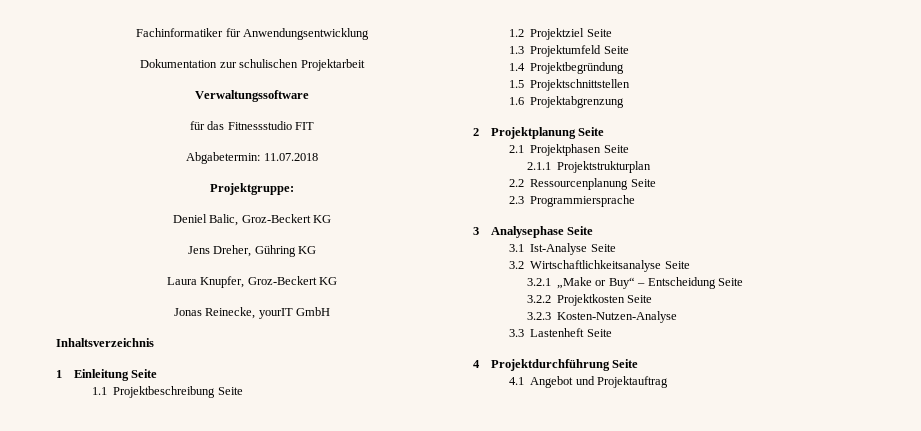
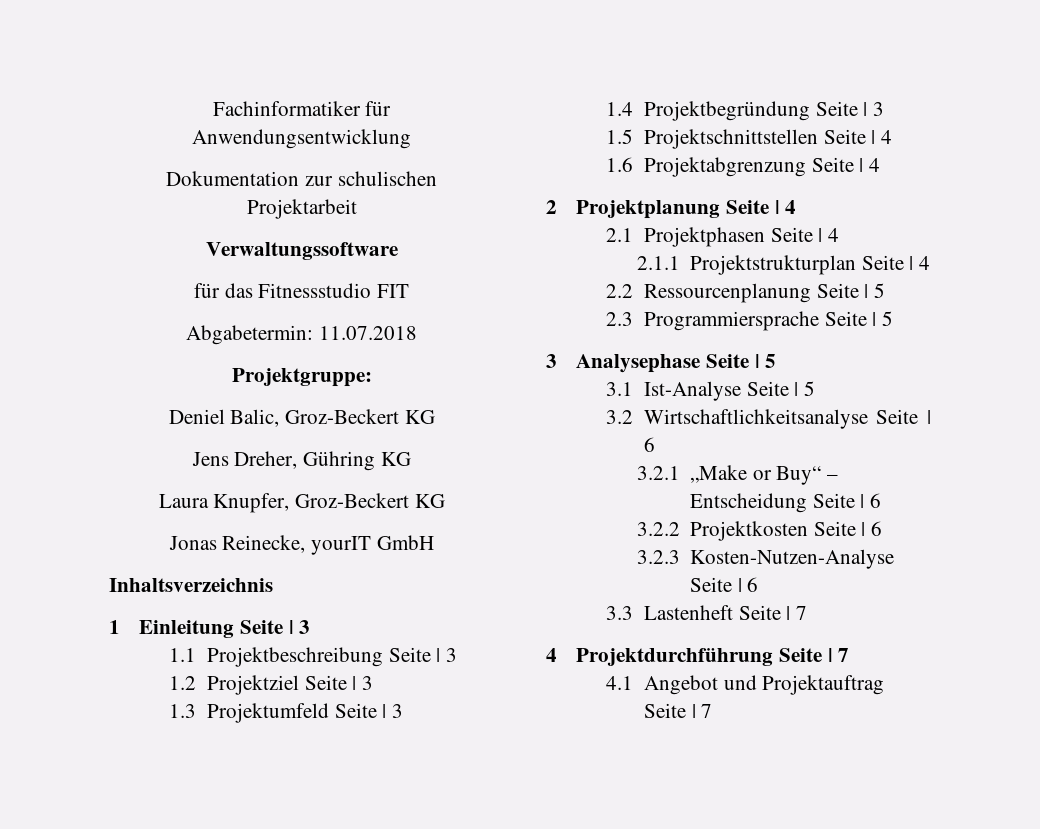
- 1 Einleitung Seite
+ 1 Einleitung Seite | 3
- 1.1 Projektbeschreibung Seite
+ 1.1 Projektbeschreibung Seite | 3
- 1.2 Projektziel Seite
+ 1.2 Projektziel Seite | 3
- 1.3 Projektumfeld Seite
+ 1.3 Projektumfeld Seite | 3
- 1.4 Projektbegründung
+ 1.4 Projektbegründung Seite | 3
- 1.5 Projektschnittstellen
+ 1.5 Projektschnittstellen Seite | 4
- 1.6 Projektabgrenzung
+ 1.6 Projektabgrenzung Seite | 4
- 2 Projektplanung Seite
+ 2 Projektplanung Seite | 4
- 2.1 Projektphasen Seite
+ 2.1 Projektphasen Seite | 4
- 2.1.1 Projektstrukturplan
+ 2.1.1 Projektstrukturplan Seite | 4
- 2.2 Ressourcenplanung Seite
+ 2.2 Ressourcenplanung Seite | 5
- 2.3 Programmiersprache
+ 2.3 Programmiersprache Seite | 5
- 3 Analysephase Seite
+ 3 Analysephase Seite | 5
- 3.1 Ist-Analyse Seite
+ 3.1 Ist-Analyse Seite | 5
- 3.2 Wirtschaftlichkeitsanalyse Seite
+ 3.2 Wirtschaftlichkeitsanalyse Seite | 6
- 3.2.1 „Make or Buy“ – Entscheidung Seite
+ 3.2.1 „Make or Buy“ – Entscheidung Seite | 6
- 3.2.2 Projektkosten Seite
+ 3.2.2 Projektkosten Seite | 6
- 3.2.3 Kosten-Nutzen-Analyse
+ 3.2.3 Kosten-Nutzen-Analyse Seite | 6
- 3.3 Lastenheft Seite
+ 3.3 Lastenheft Seite | 7
- 4 Projektdurchführung Seite
+ 4 Projektdurchführung Seite | 7
- 4.1 Angebot und Projektauftrag
+ 4.1 Angebot und Projektauftrag Seite | 7

